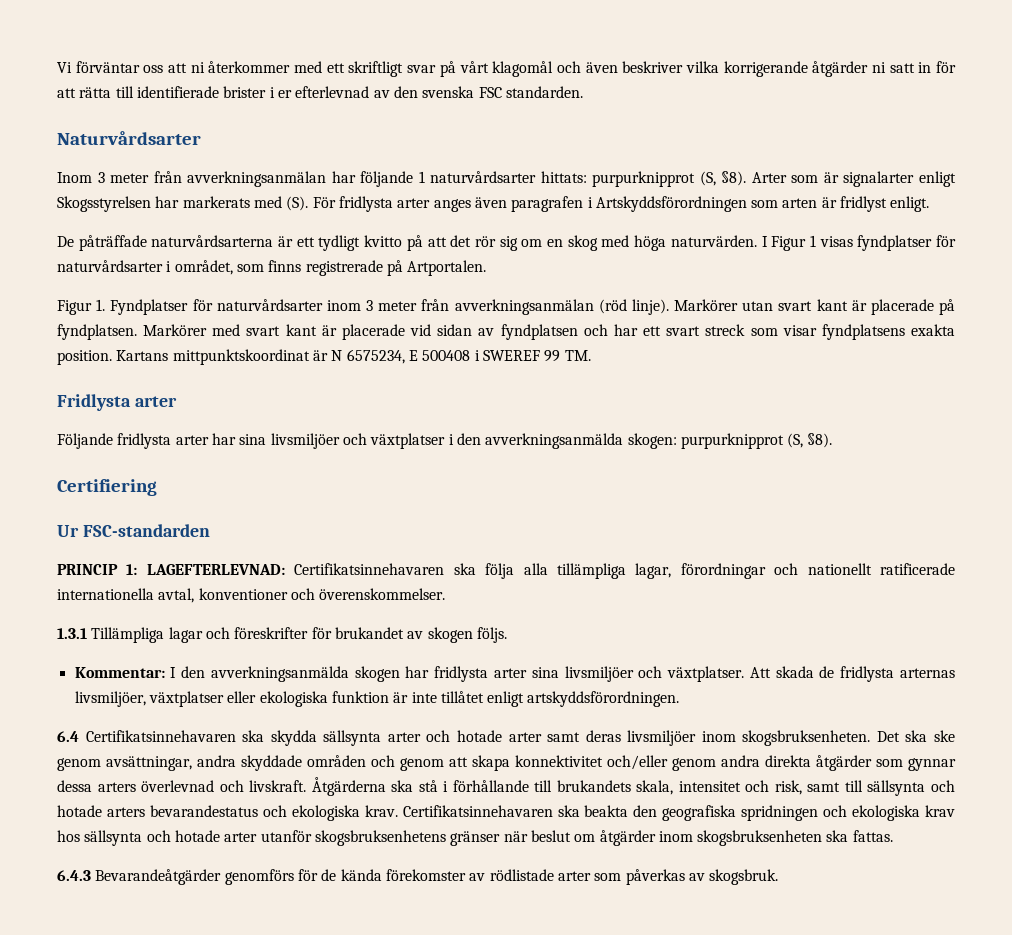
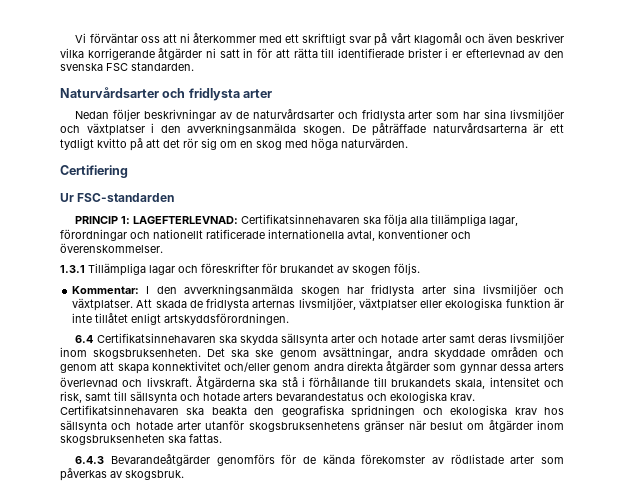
- Naturvårdsarter
- Inom 3 meter från avverkningsanmälan har följande 1 naturvårdsarter hittats: purpurknipprot (S, §8). Arter som är signalarter enligt Skogsstyrelsen har markerats med (S). För fridlysta arter anges även paragrafen i Artskyddsförordningen som arten är fridlyst enligt.
- De påträffade naturvårdsarterna är ett tydligt kvitto på att det rör sig om en skog med höga naturvärden. I Figur 1 visas fyndplatser för naturvårdsarter i området, som finns registrerade på Artportalen.
- Figur 1. Fyndplatser för naturvårdsarter inom 3 meter från avverkningsanmälan (röd linje). Markörer utan svart kant är placerade på fyndplatsen. Markörer med svart kant är placerade vid sidan av fyndplatsen och har ett svart streck som visar fyndplatsens exakta position. Kartans mittpunktskoordinat är N 6575234, E 500408 i SWEREF 99 TM.
- Fridlysta arter
- Följande fridlysta arter har sina livsmiljöer och växtplatser i den avverkningsanmälda skogen: purpurknipprot (S, §8).
+ Naturvårdsarter och fridlysta arter
+ Nedan följer beskrivningar av de naturvårdsarter och fridlysta arter som har sina livsmiljöer och växtplatser i den avverkningsanmälda skogen. De påträffade naturvårdsarterna är ett tydligt kvitto på att det rör sig om en skog med höga naturvärden.

